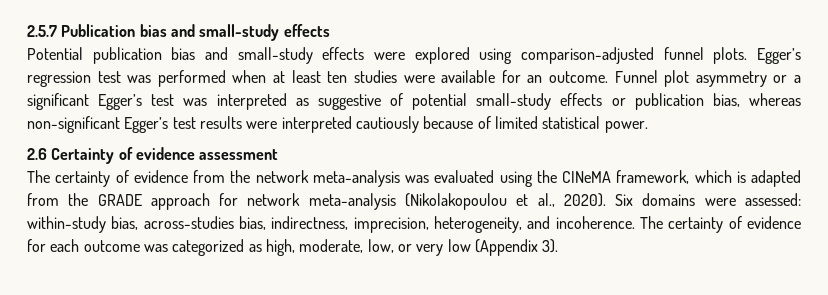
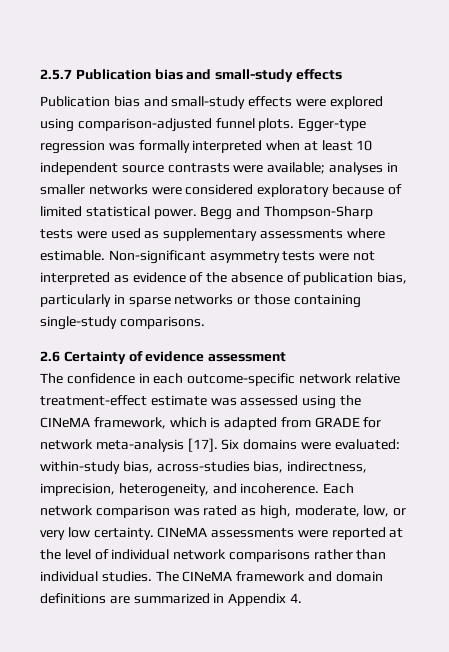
- Potential publication bias and small-study effects were explored using comparison-adjusted funnel plots.
+ Publication bias and small-study effects were explored using comparison-adjusted funnel plots.
- Egger’s regression test was performed when at least ten studies were available for an outcome. Funnel plot asymmetry or a significant Egger’s test was interpreted as suggestive of potential small-study effects or publication bias, whereas non-significant Egger’s test results were interpreted cautiously because of limited statistical power.
+ Egger-type regression was formally interpreted when at least 10 independent source contrasts were available; analyses in smaller networks were considered exploratory because of limited statistical power. Begg and Thompson-Sharp tests were used as supplementary assessments where estimable. Non-significant asymmetry tests were not interpreted as evidence of the absence of publication bias, particularly in sparse networks or those containing single-study comparisons.
- The certainty of evidence from the network meta-analysis was evaluated using the CINeMA framework, which is adapted from the GRADE approach for network meta-analysis (Nikolakopoulou et al., 2020).
+ The confidence in each outcome-specific network relative treatment-effect estimate was assessed using the CINeMA framework, which is adapted from GRADE for network meta-analysis [17].
- Six domains were assessed: within-study bias, across-studies bias, indirectness, imprecision, heterogeneity, and incoherence.
+ Six domains were evaluated: within-study bias, across-studies bias, indirectness, imprecision, heterogeneity, and incoherence.
- The certainty of evidence for each outcome was categorized as high, moderate, low, or very low (Appendix 3).
+ Each network comparison was rated as high, moderate, low, or very low certainty. CINeMA assessments were reported at the level of individual network comparisons rather than individual studies. The CINeMA framework and domain definitions are summarized in Appendix 4.

